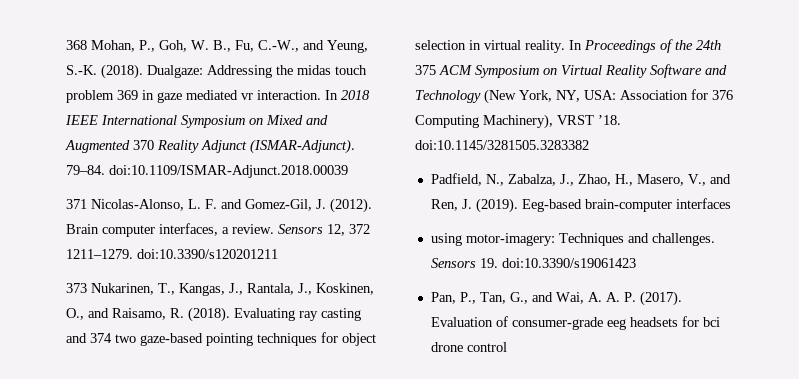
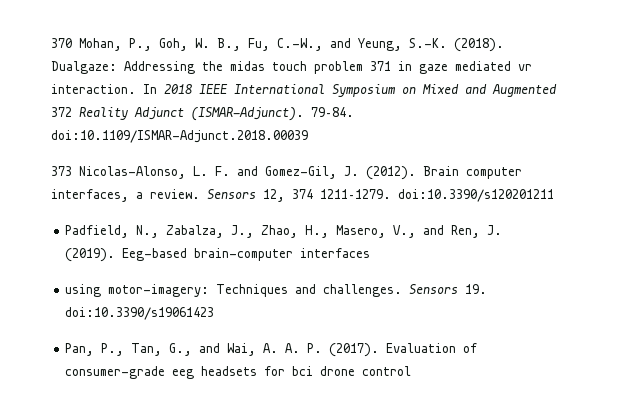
- 368 Mohan, P., Goh, W. B., Fu, C.-W., and Yeung, S.-K. (2018).
+ 370 Mohan, P., Goh, W. B., Fu, C.-W., and Yeung, S.-K. (2018).
- Dualgaze: Addressing the midas touch problem 369 in gaze mediated vr interaction.
+ Dualgaze: Addressing the midas touch problem 371 in gaze mediated vr interaction.
- In 2018 IEEE International Symposium on Mixed and Augmented 370 Reality Adjunct (ISMAR-Adjunct).
+ In 2018 IEEE International Symposium on Mixed and Augmented 372 Reality Adjunct (ISMAR-Adjunct).
- 371 Nicolas-Alonso, L. F. and Gomez-Gil, J. (2012).
+ 373 Nicolas-Alonso, L. F. and Gomez-Gil, J. (2012).
- Sensors 12, 372 1211–1279. doi:10.3390/s120201211
+ Sensors 12, 374 1211–1279. doi:10.3390/s120201211
- 373 Nukarinen, T., Kangas, J., Rantala, J., Koskinen, O., and Raisamo, R. (2018). Evaluating ray casting and 374 two gaze-based pointing techniques for object selection in virtual reality. In Proceedings of the 24th 375 ACM Symposium on Virtual Reality Software and Technology (New York, NY, USA: Association for 376 Computing Machinery), VRST ’18. doi:10.1145/3281505.3283382

